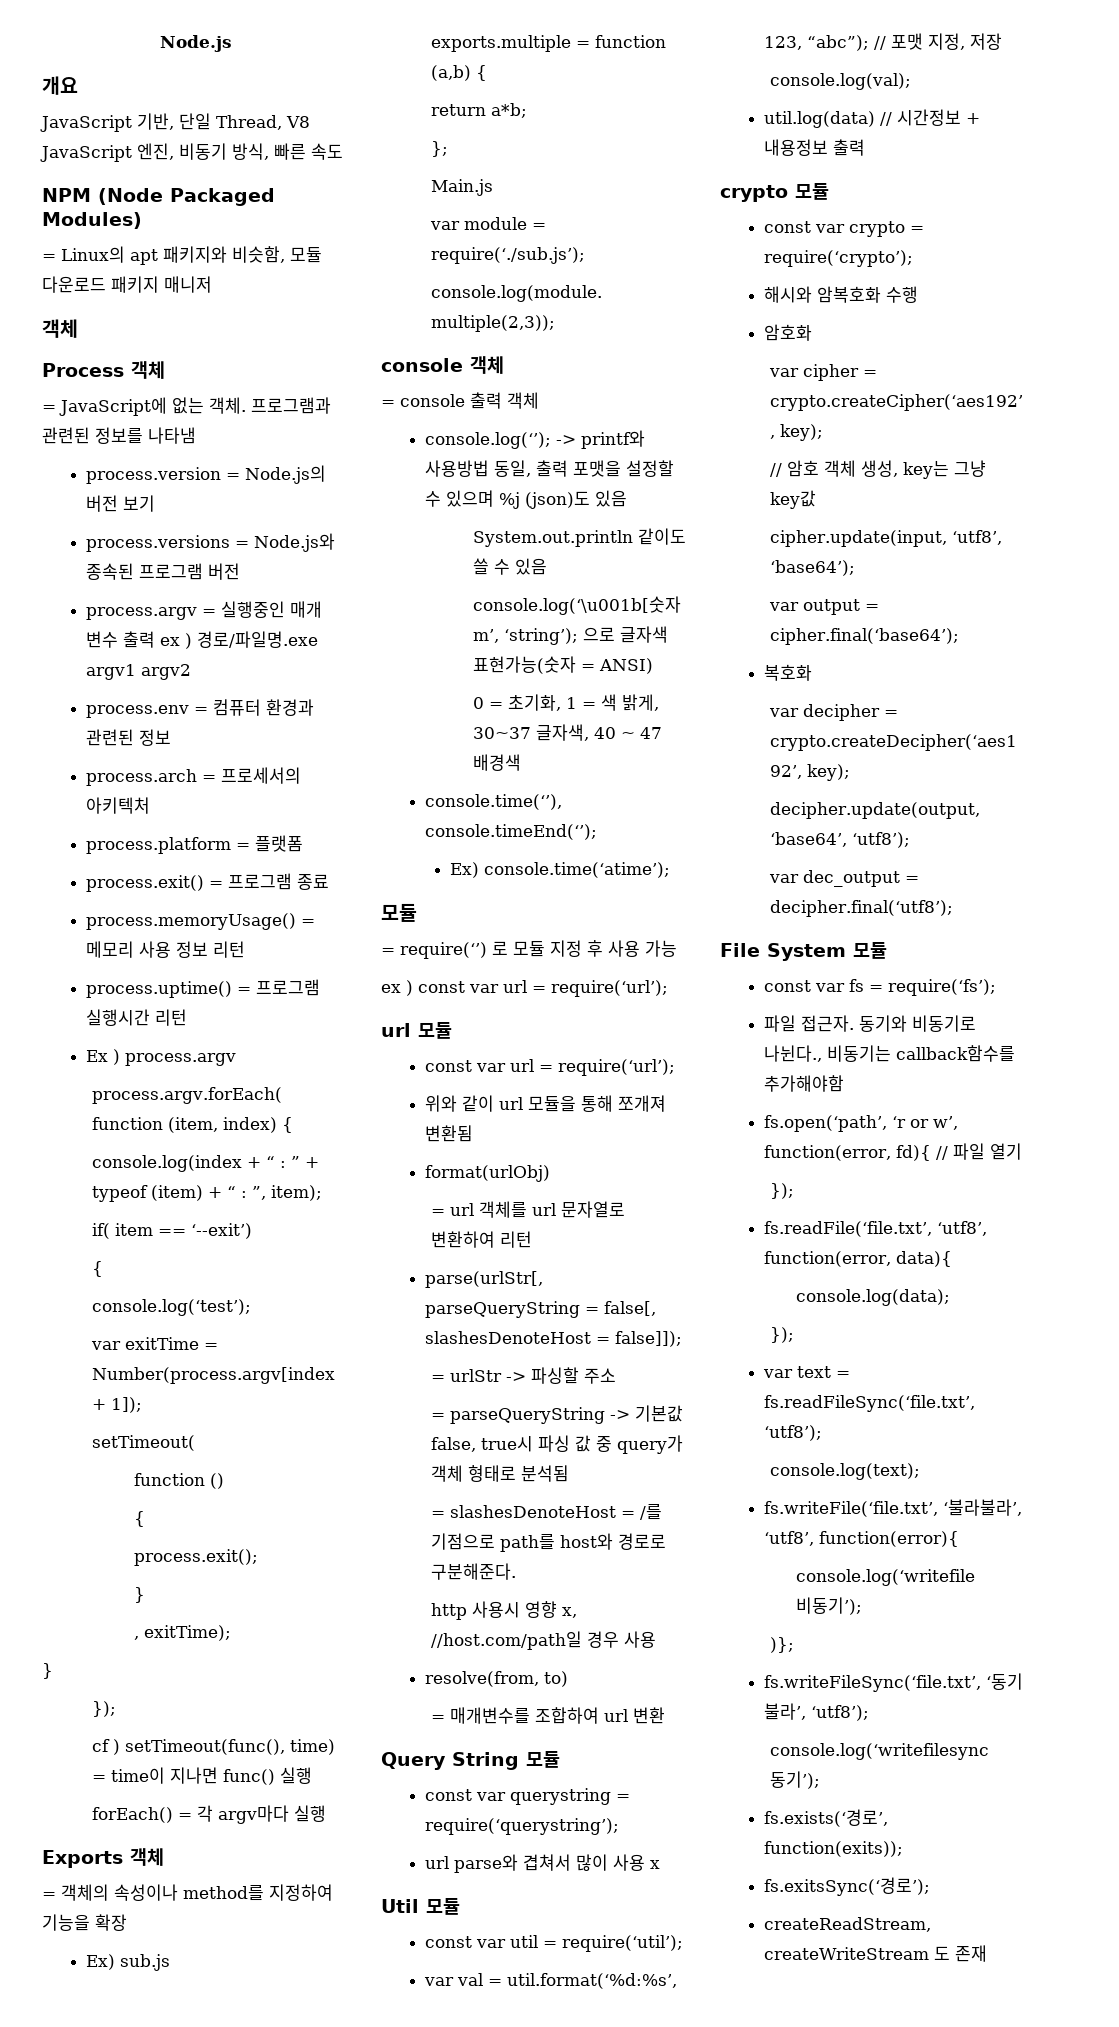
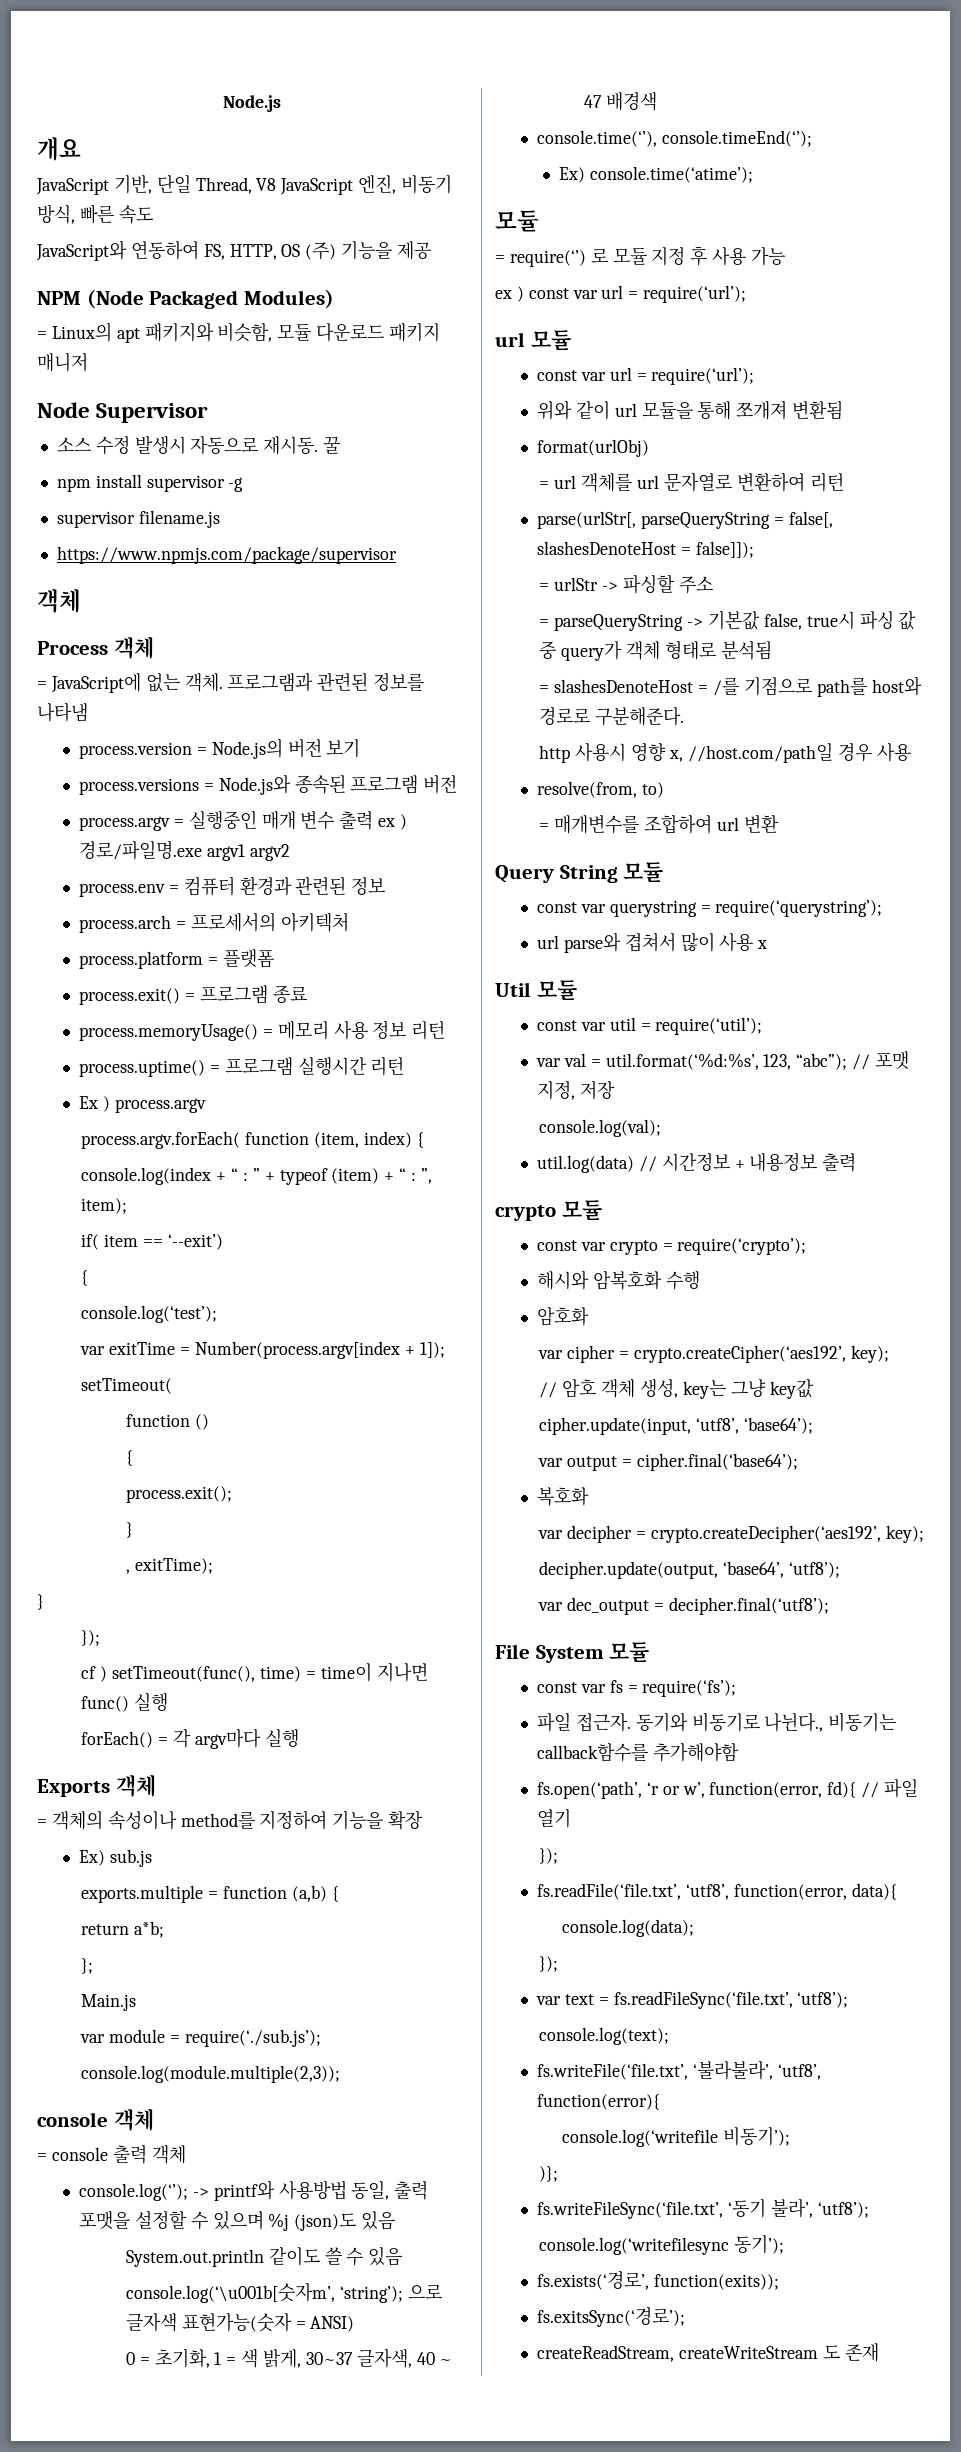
+ JavaScript와 연동하여 FS, HTTP, OS (주) 기능을 제공
+ Node Supervisor
+ 소스 수정 발생시 자동으로 재시동. 꿀
+ npm install supervisor -g
+ supervisor filename.js
+ https://www.npmjs.com/package/supervisor

